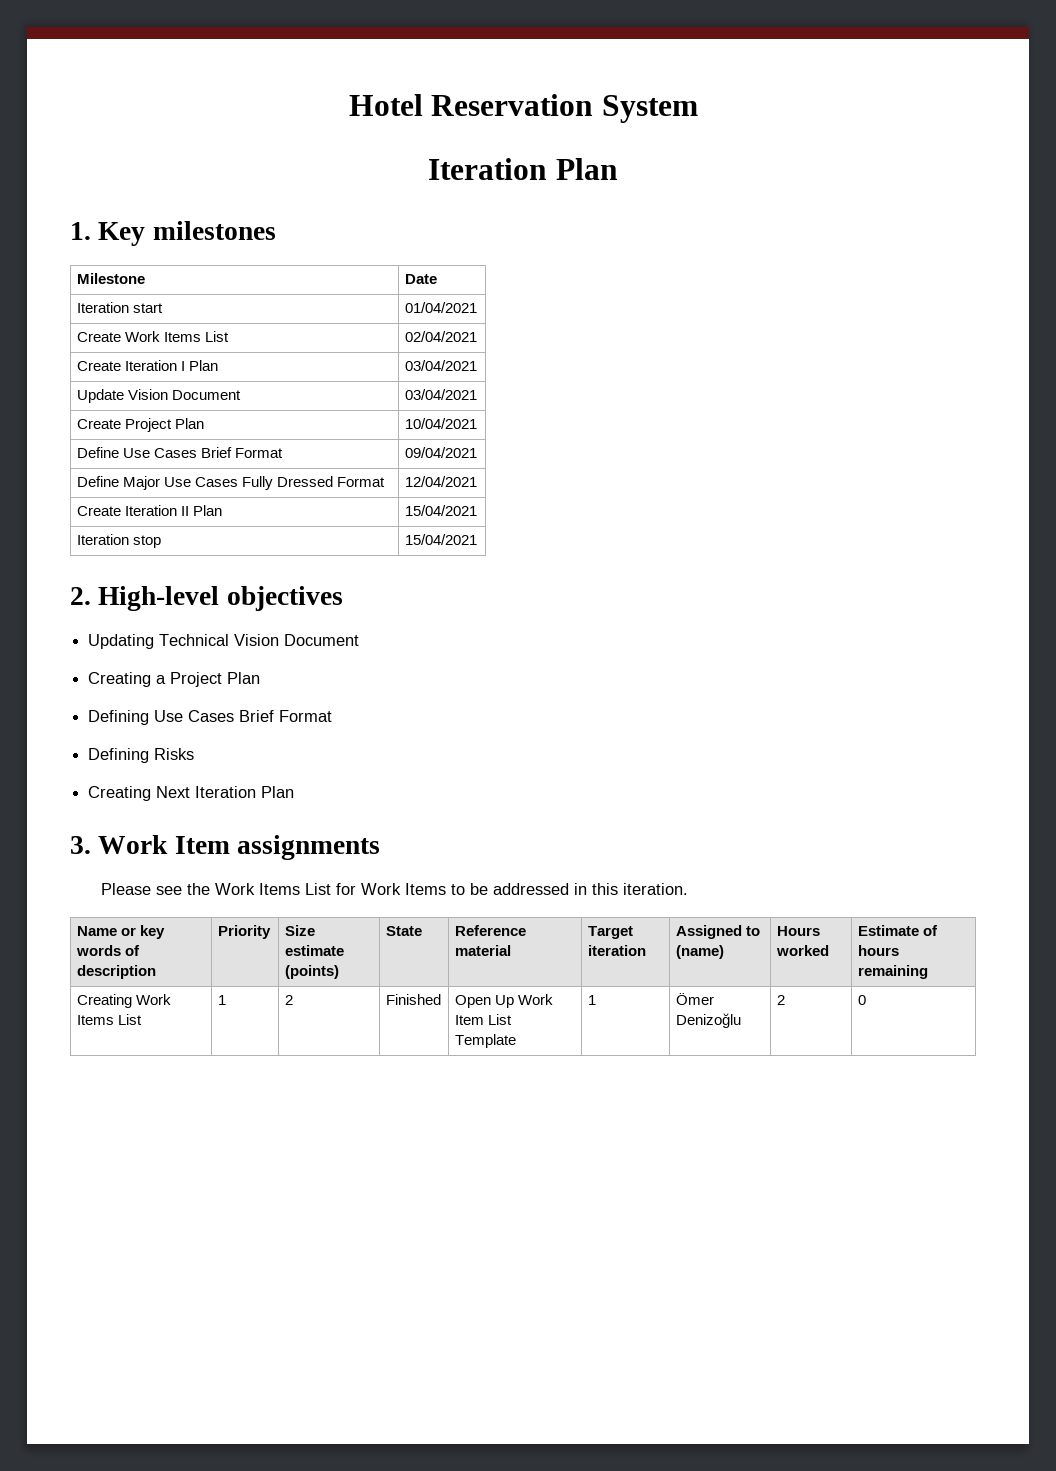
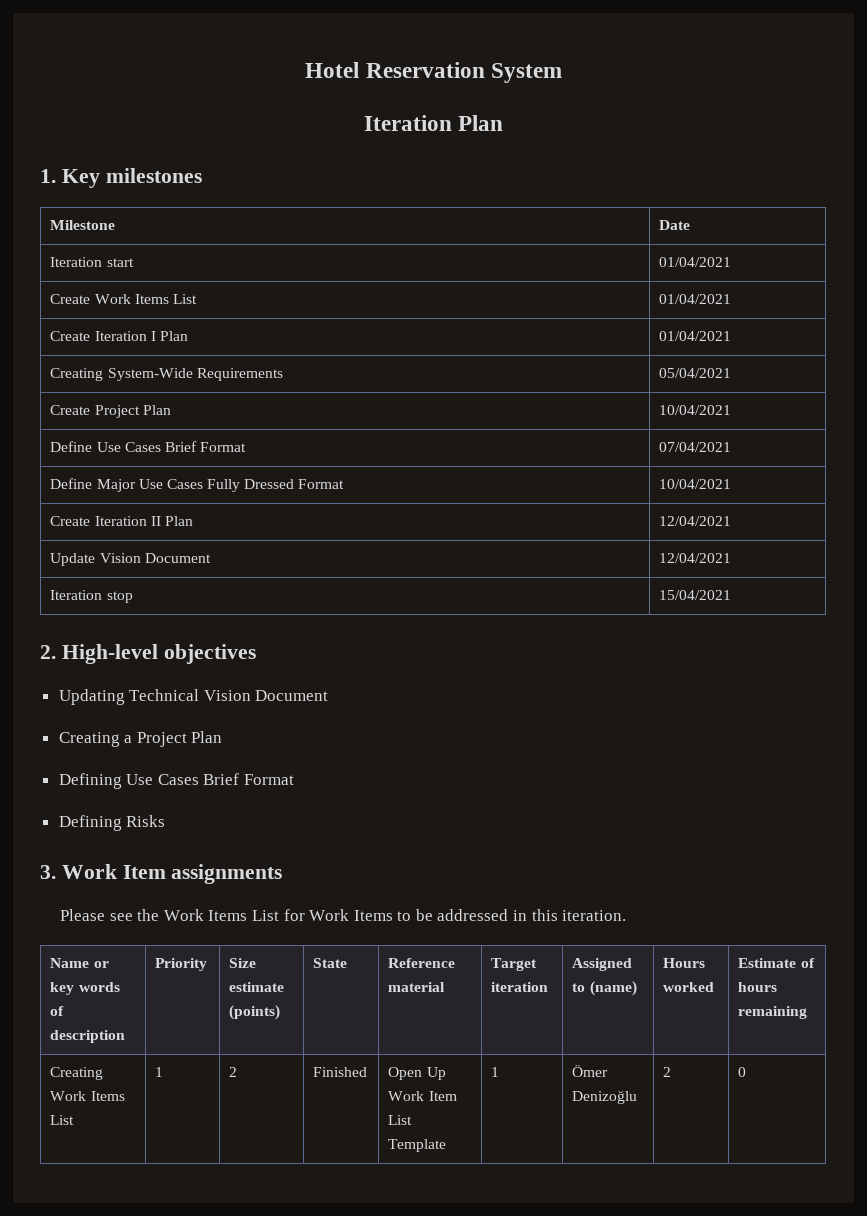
- Create Work Items List | 02/04/2021
+ Create Work Items List | 01/04/2021
- Create Iteration I Plan | 03/04/2021
- Update Vision Document | 03/04/2021
+ Create Iteration I Plan | 01/04/2021
+ Creating System-Wide Requirements | 05/04/2021
- Define Use Cases Brief Format | 09/04/2021
+ Define Use Cases Brief Format | 07/04/2021
- Define Major Use Cases Fully Dressed Format | 12/04/2021
+ Define Major Use Cases Fully Dressed Format | 10/04/2021
- Create Iteration II Plan | 15/04/2021
+ Create Iteration II Plan | 12/04/2021
+ Update Vision Document | 12/04/2021
- Creating Next Iteration Plan

